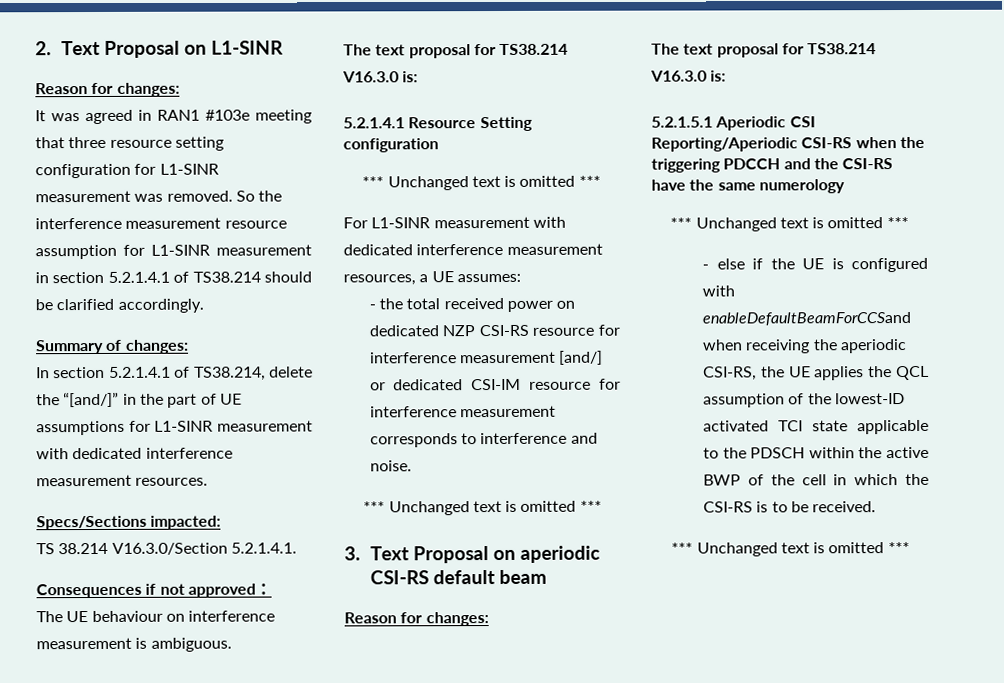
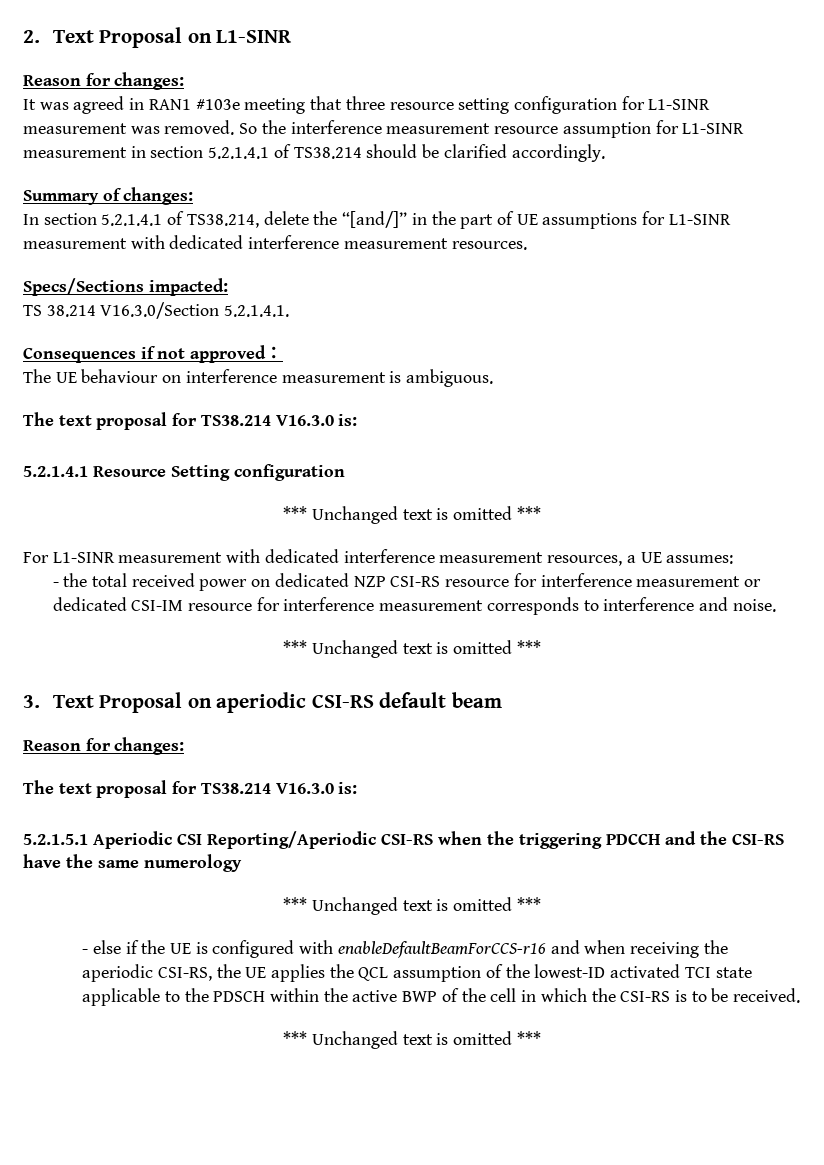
- - the total received power on dedicated NZP CSI-RS resource for interference measurement [and/] or dedicated CSI-IM resource for interference measurement corresponds to interference and noise.
+ - the total received power on dedicated NZP CSI-RS resource for interference measurement or dedicated CSI-IM resource for interference measurement corresponds to interference and noise.
- - else if the UE is configured with enableDefaultBeamForCCSand when receiving the aperiodic CSI-RS, the UE applies the QCL assumption of the lowest-ID activated TCI state applicable to the PDSCH within the active BWP of the cell in which the CSI-RS is to be received.
+ - else if the UE is configured with enableDefaultBeamForCCS-r16 and when receiving the aperiodic CSI-RS, the UE applies the QCL assumption of the lowest-ID activated TCI state applicable to the PDSCH within the active BWP of the cell in which the CSI-RS is to be received.

